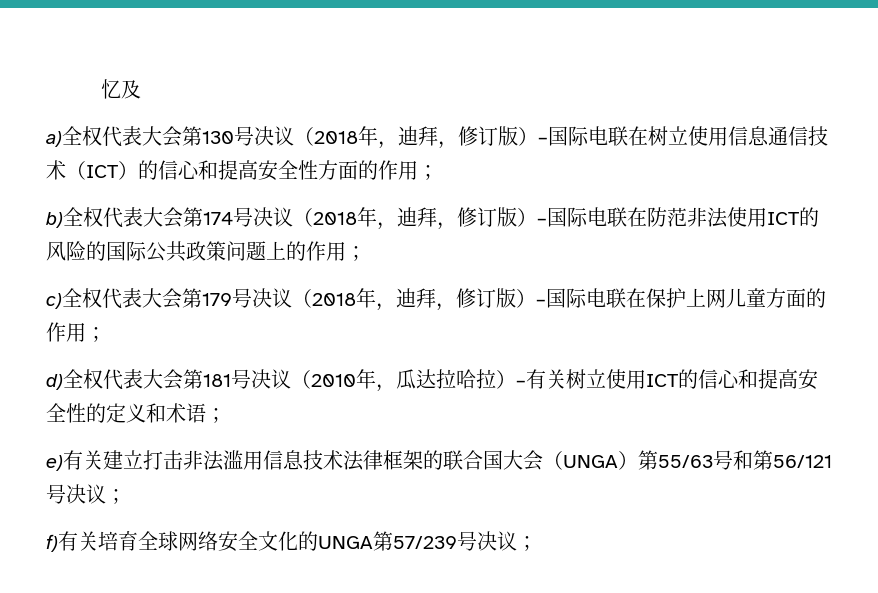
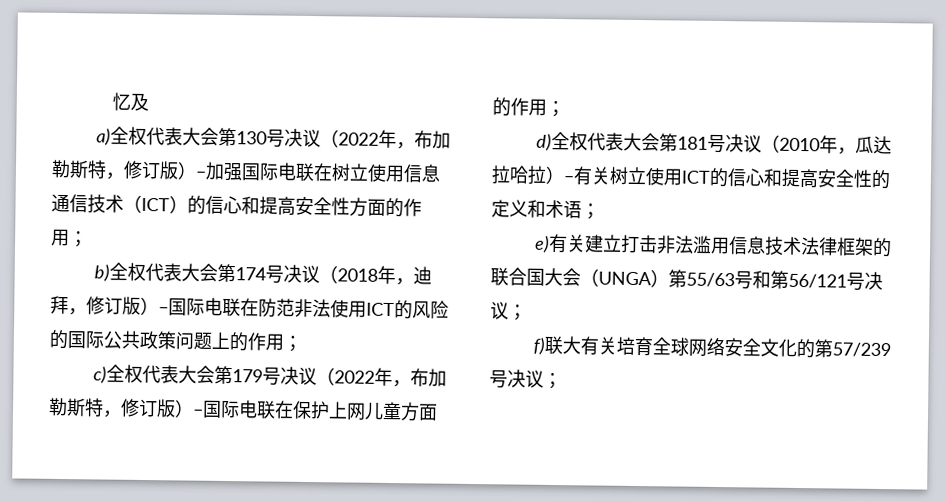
- a)全权代表大会第130号决议（2018年，迪拜，修订版）–国际电联在树立使用信息通信技术（ICT）的信心和提高安全性方面的作用；
+ a)全权代表大会第130号决议（2022年，布加勒斯特，修订版）–加强国际电联在树立使用信息通信技术（ICT）的信心和提高安全性方面的作用；
- c)全权代表大会第179号决议（2018年，迪拜，修订版）–国际电联在保护上网儿童方面的作用；
+ c)全权代表大会第179号决议（2022年，布加勒斯特，修订版）–国际电联在保护上网儿童方面的作用；
- f)有关培育全球网络安全文化的UNGA第57/239号决议；
+ f)联大有关培育全球网络安全文化的第57/239号决议；

